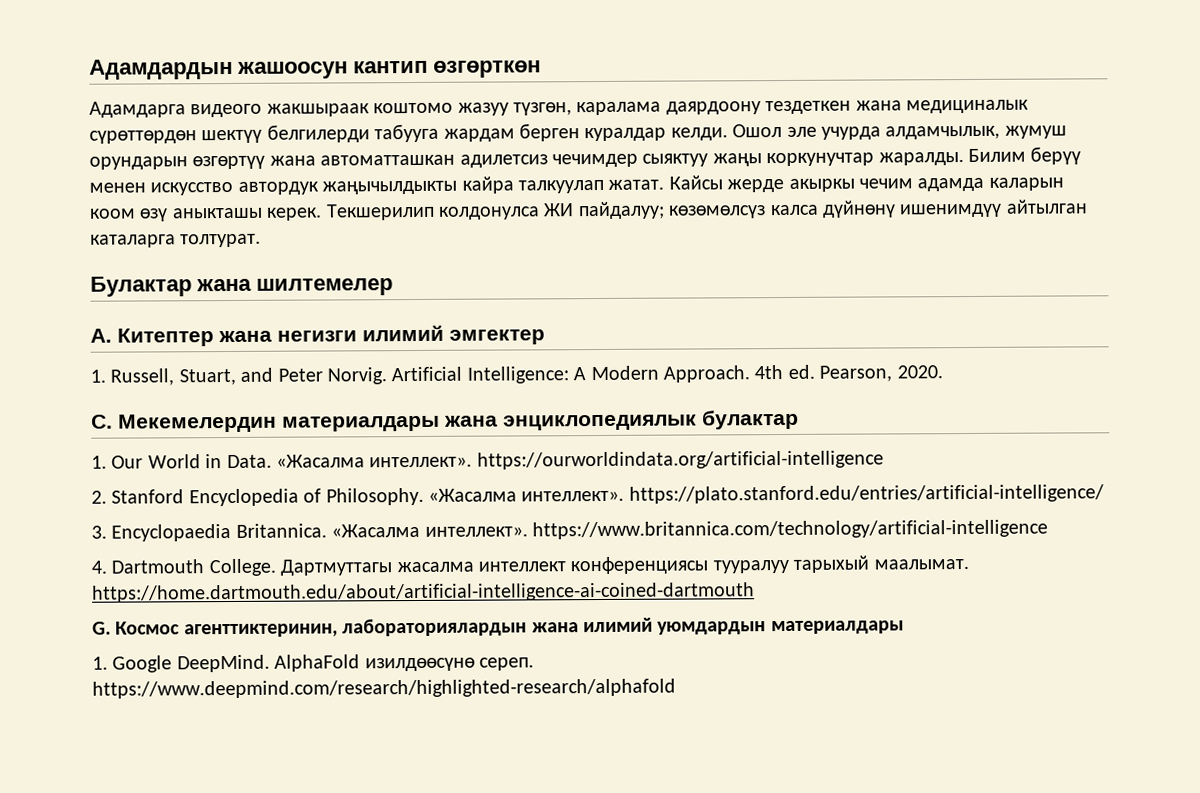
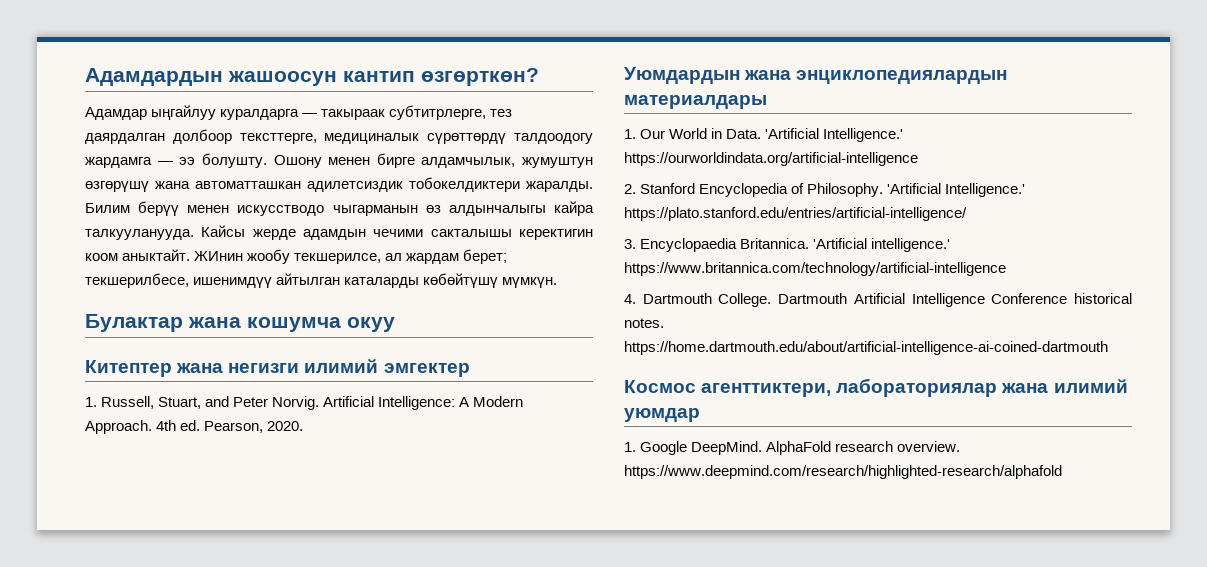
- Адамдардын жашоосун кантип өзгөрткөн
- Адамдарга видеого жакшыраак коштомо жазуу түзгөн, каралама даярдоону тездеткен жана медициналык сүрөттөрдөн шектүү белгилерди табууга жардам берген куралдар келди. Ошол эле учурда алдамчылык, жумуш орундарын өзгөртүү жана автоматташкан адилетсиз чечимдер сыяктуу жаңы коркунучтар жаралды. Билим берүү менен искусство автордук жаңычылдыкты кайра талкуулап жатат. Кайсы жерде акыркы чечим адамда каларын коом өзү аныкташы керек. Текшерилип колдонулса ЖИ пайдалуу; көзөмөлсүз калса дүйнөнү ишенимдүү айтылган каталарга толтурат.
+ Адамдардын жашоосун кантип өзгөрткөн?
+ Адамдар ыңгайлуу куралдарга — такыраак субтитрлерге, тез даярдалган долбоор тексттерге, медициналык сүрөттөрдү талдоодогу жардамга — ээ болушту. Ошону менен бирге алдамчылык, жумуштун өзгөрүшү жана автоматташкан адилетсиздик тобокелдиктери жаралды. Билим берүү менен искусстводо чыгарманын өз алдынчалыгы кайра талкууланууда. Кайсы жерде адамдын чечими сакталышы керектигин коом аныктайт. ЖИнин жообу текшерилсе, ал жардам берет; текшерилбесе, ишенимдүү айтылган каталарды көбөйтүшү мүмкүн.
- Булактар жана шилтемелер
- A. Китептер жана негизги илимий эмгектер
+ Булактар жана кошумча окуу
+ Китептер жана негизги илимий эмгектер
- C. Мекемелердин материалдары жана энциклопедиялык булактар
+ Уюмдардын жана энциклопедиялардын материалдары
- «Жасалма интеллект». https://ourworldindata.org/artificial-intelligence
+ 'Artificial Intelligence.' https://ourworldindata.org/artificial-intelligence
- «Жасалма интеллект». https://plato.stanford.edu/entries/artificial-intelligence/
+ 'Artificial Intelligence.' https://plato.stanford.edu/entries/artificial-intelligence/
- «Жасалма интеллект». https://www.britannica.com/technology/artificial-intelligence
+ 'Artificial intelligence.' https://www.britannica.com/technology/artificial-intelligence
- Дартмуттагы жасалма интеллект конференциясы тууралуу тарыхый маалымат. https://home.dartmouth.edu/about/artificial-intelligence-ai-coined-dartmouth
- G. Космос агенттиктеринин, лабораториялардын жана илимий уюмдардын материалдары
+ Dartmouth Artificial Intelligence Conference historical notes. https://home.dartmouth.edu/about/artificial-intelligence-ai-coined-dartmouth
+ Космос агенттиктери, лабораториялар жана илимий уюмдар
- AlphaFold изилдөөсүнө сереп. https://www.deepmind.com/research/highlighted-research/alphafold
+ AlphaFold research overview. https://www.deepmind.com/research/highlighted-research/alphafold

